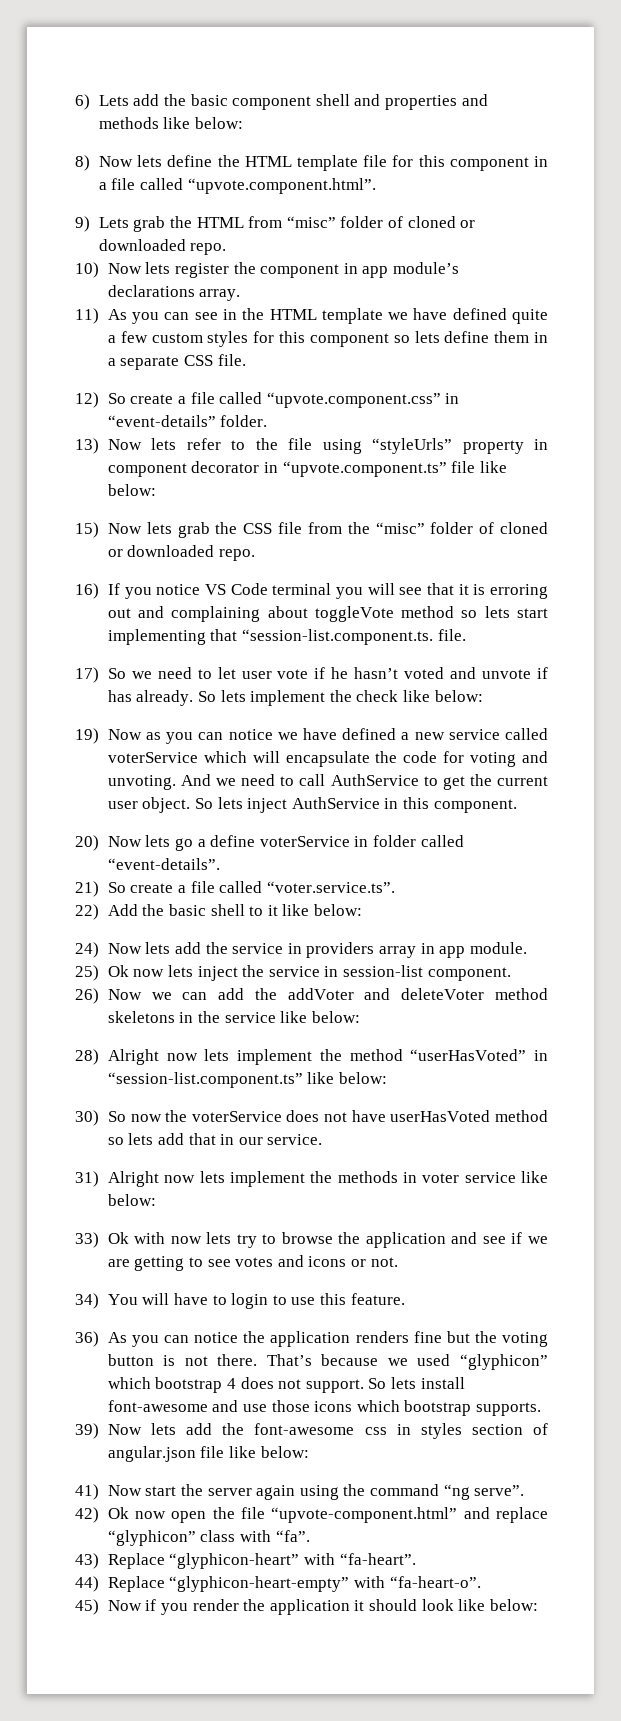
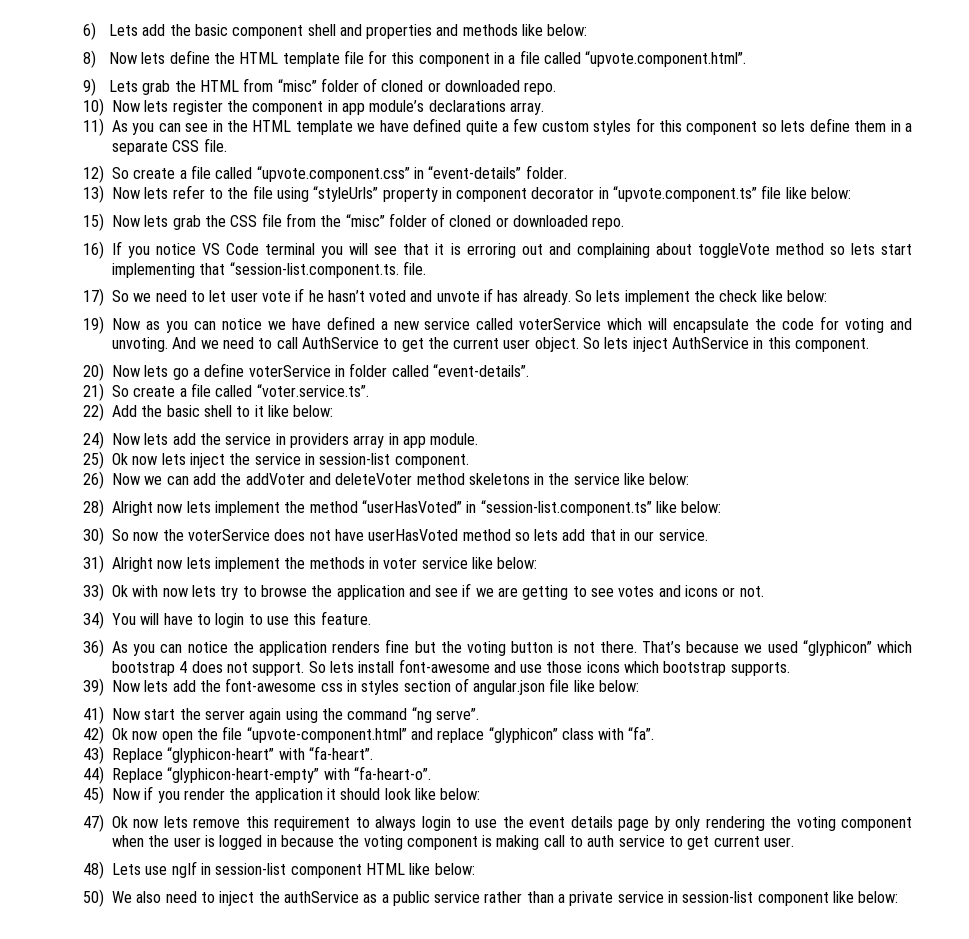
+ 47) Ok now lets remove this requirement to always login to use the event details page by only rendering the voting component when the user is logged in because the voting component is making call to auth service to get current user.
+ 48) Lets use ngIf in session-list component HTML like below:
+ 50) We also need to inject the authService as a public service rather than a private service in session-list component like below:

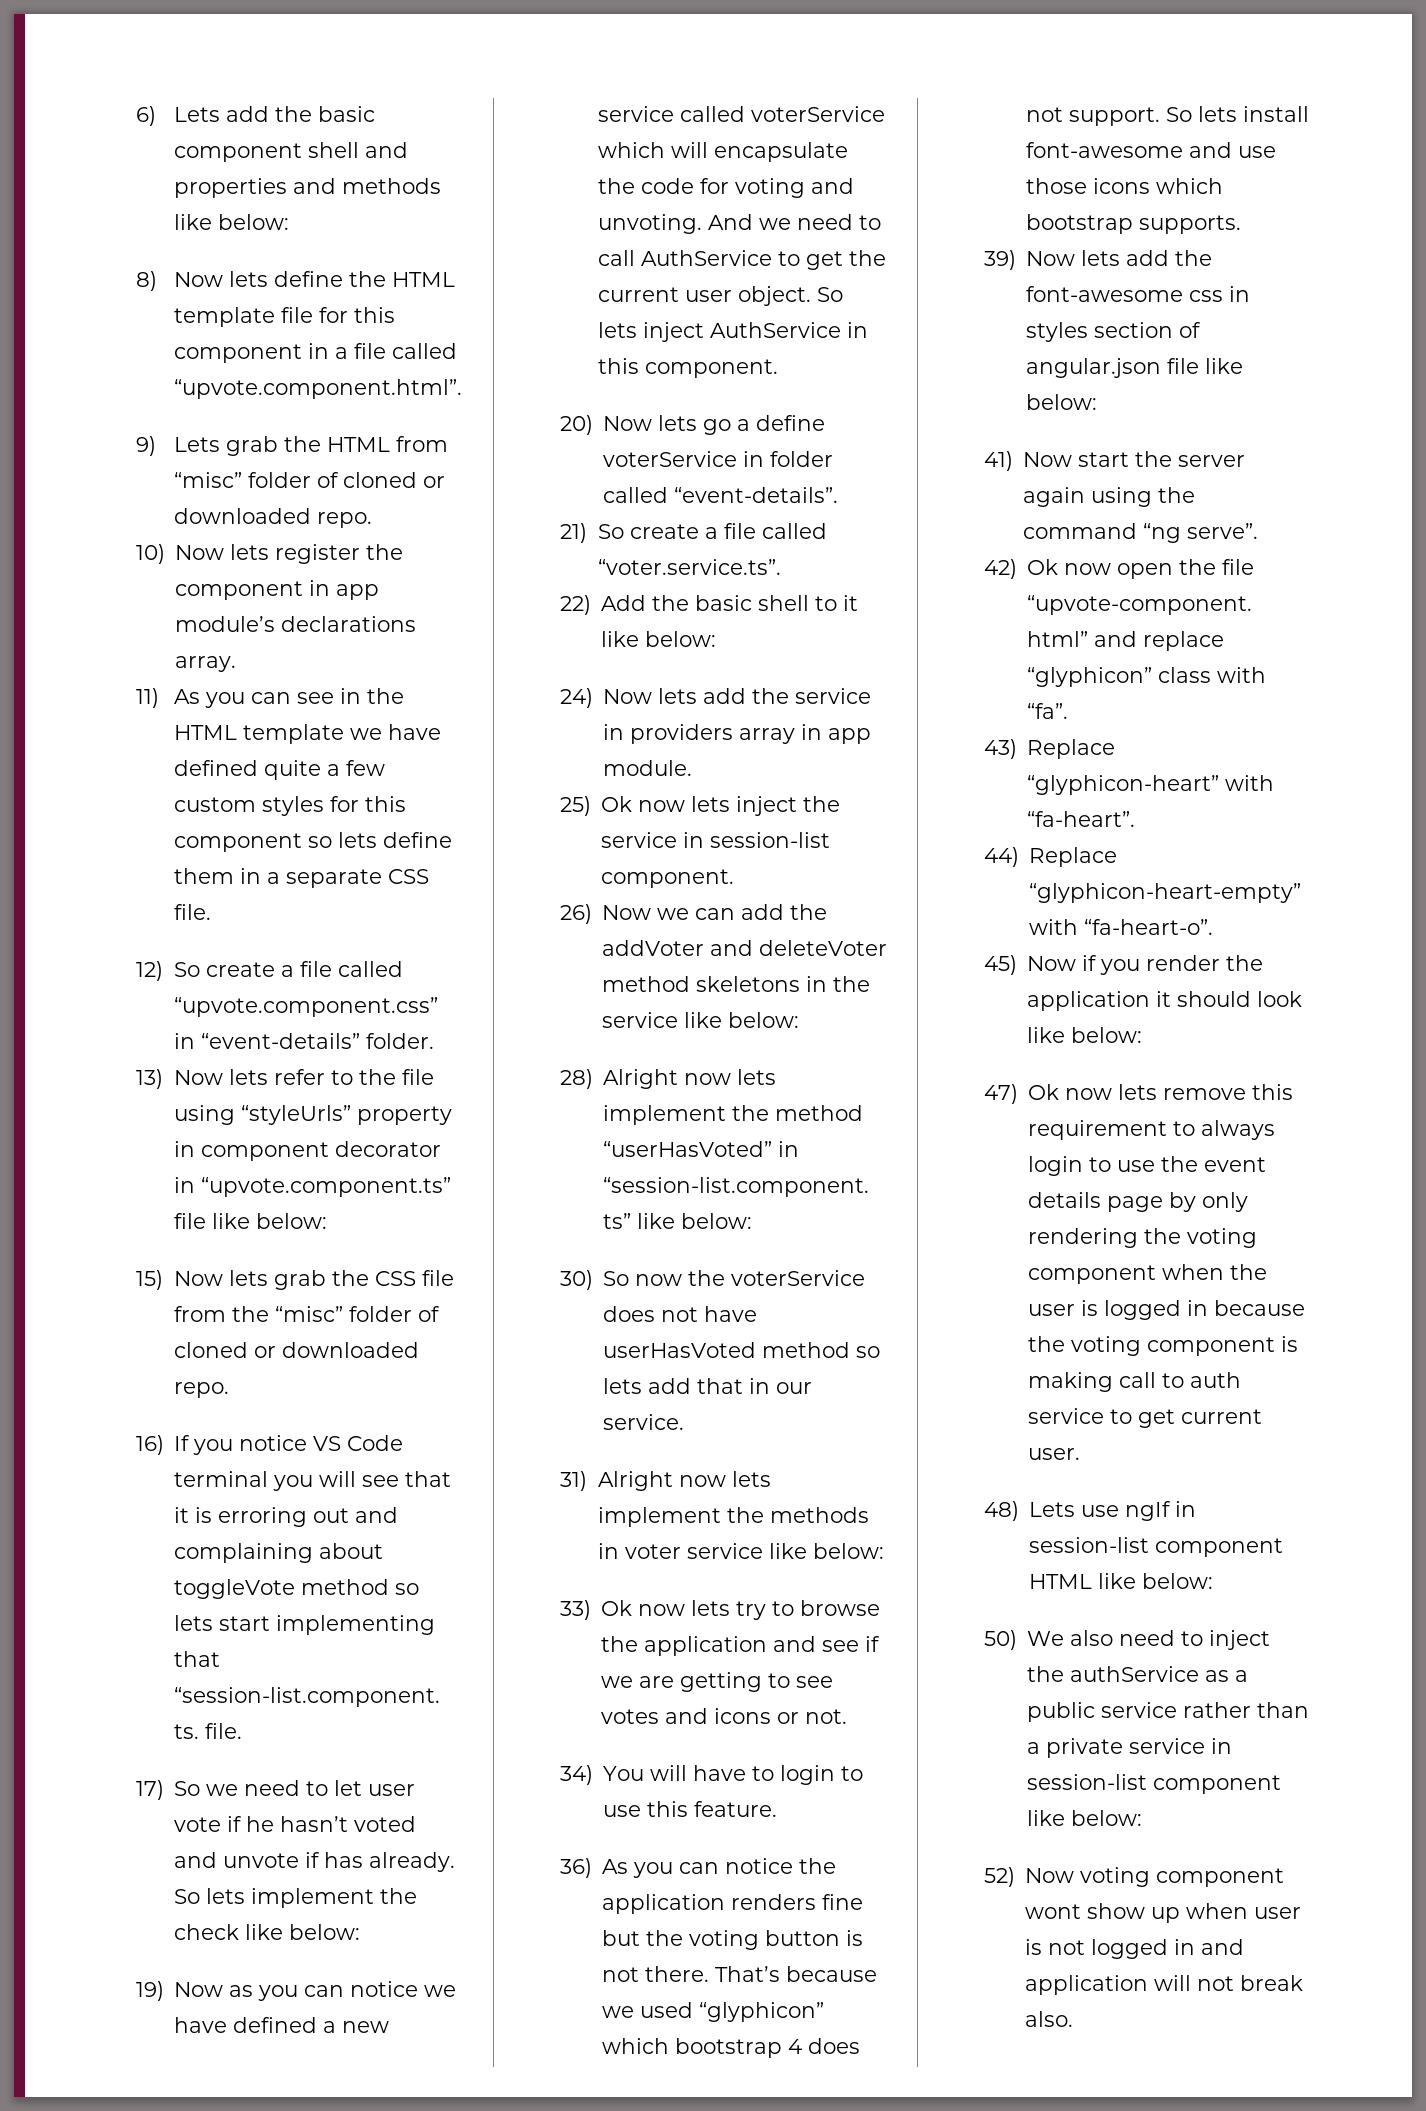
- 33) Ok with now lets try to browse the application and see if we are getting to see votes and icons or not.
+ 33) Ok now lets try to browse the application and see if we are getting to see votes and icons or not.
+ 52) Now voting component wont show up when user is not logged in and application will not break also.

